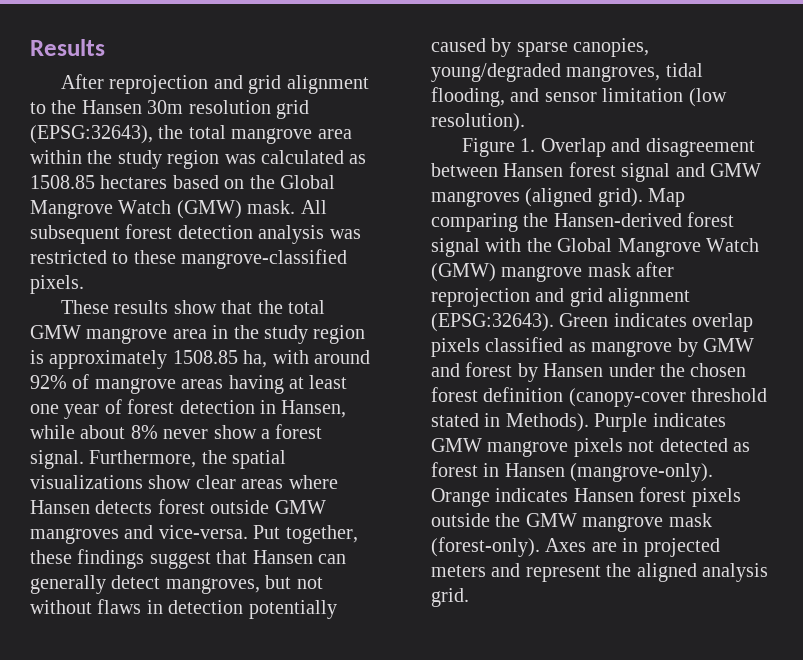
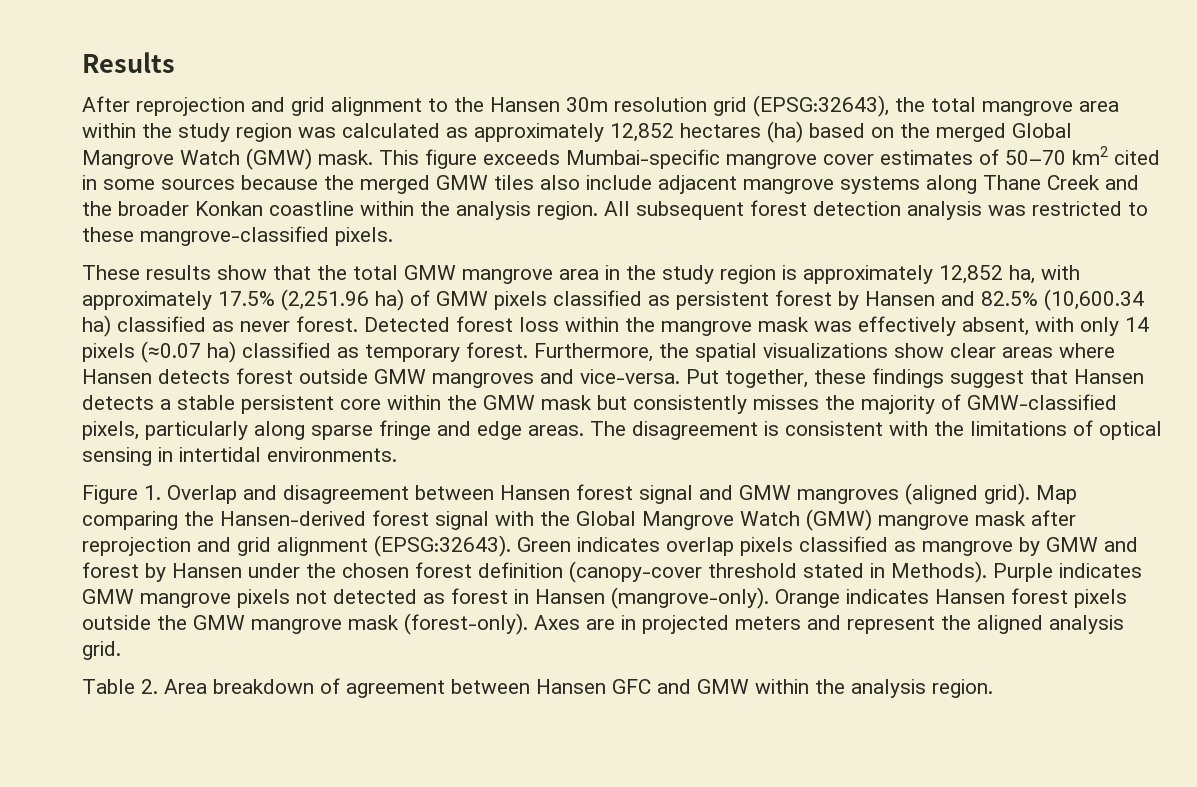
- After reprojection and grid alignment to the Hansen 30m resolution grid (EPSG:32643), the total mangrove area within the study region was calculated as 1508.85 hectares based on the Global Mangrove Watch (GMW) mask.
+ After reprojection and grid alignment to the Hansen 30m resolution grid (EPSG:32643), the total mangrove area within the study region was calculated as approximately 12,852 hectares (ha) based on the merged Global Mangrove Watch (GMW) mask.
+ This figure exceeds Mumbai-specific mangrove cover estimates of 50–70 km2 cited in some sources because the merged GMW tiles also include adjacent mangrove systems along Thane Creek and the broader Konkan coastline within the analysis region.
- These results show that the total GMW mangrove area in the study region is approximately 1508.85 ha, with around 92% of mangrove areas having at least one year of forest detection in Hansen, while about 8% never show a forest signal.
+ These results show that the total GMW mangrove area in the study region is approximately 12,852 ha, with approximately 17.5% (2,251.96 ha) of GMW pixels classified as persistent forest by Hansen and 82.5% (10,600.34 ha) classified as never forest. Detected forest loss within the mangrove mask was effectively absent, with only 14 pixels (≈0.07 ha) classified as temporary forest.
- Put together, these findings suggest that Hansen can generally detect mangroves, but not without flaws in detection potentially caused by sparse canopies, young/degraded mangroves, tidal flooding, and sensor limitation (low resolution).
+ Put together, these findings suggest that Hansen detects a stable persistent core within the GMW mask but consistently misses the majority of GMW-classified pixels, particularly along sparse fringe and edge areas. The disagreement is consistent with the limitations of optical sensing in intertidal environments.
+ Table 2. Area breakdown of agreement between Hansen GFC and GMW within the analysis region.

